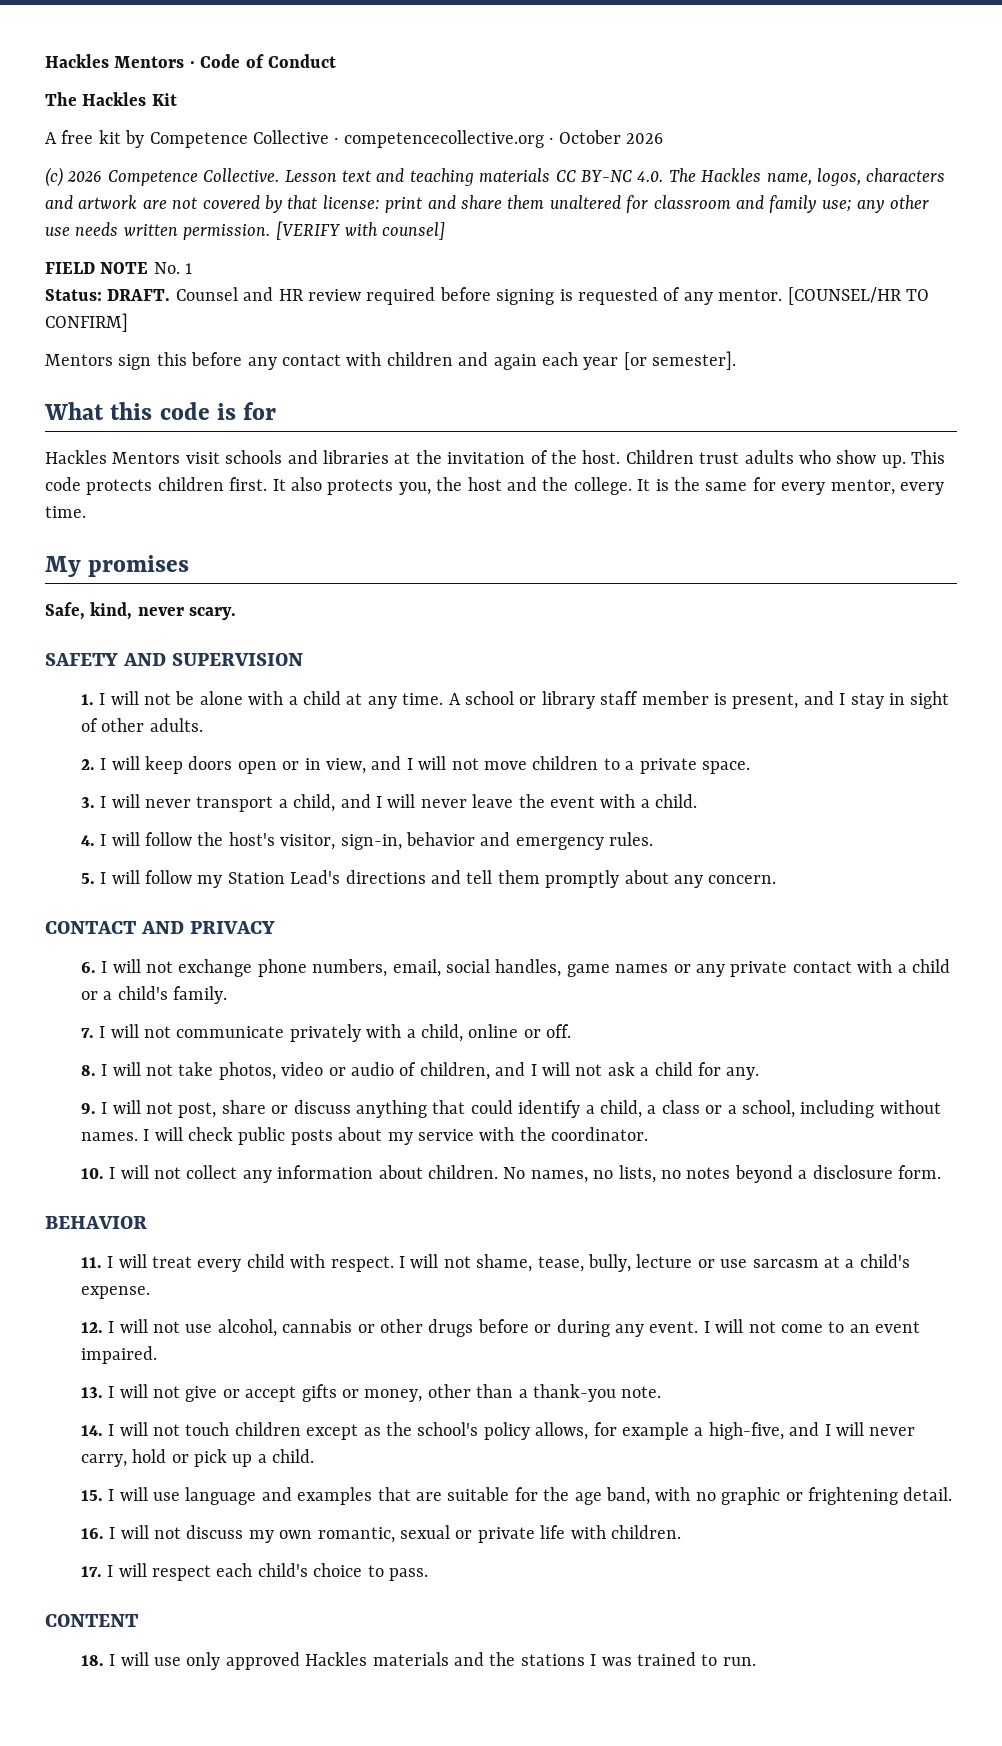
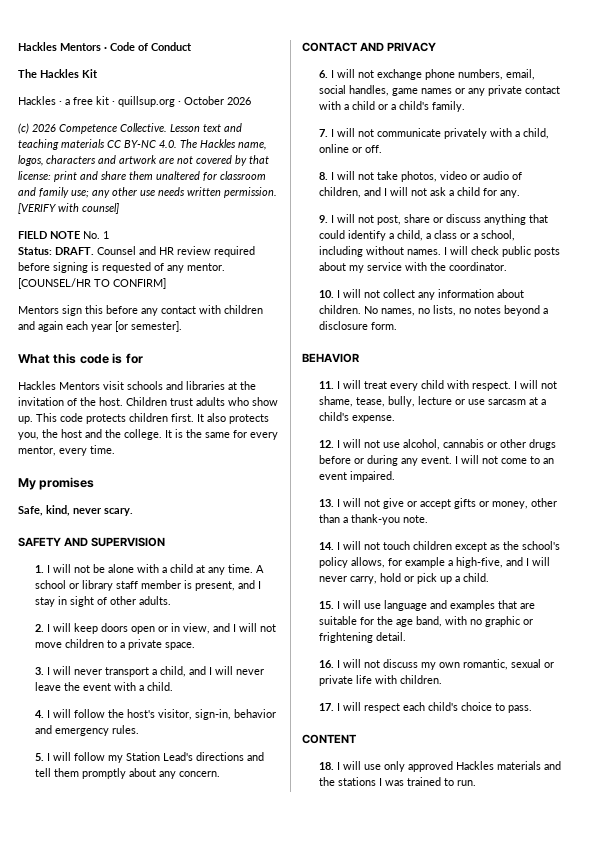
- A free kit by Competence Collective · competencecollective.org · October 2026
+ Hackles · a free kit · quillsup.org · October 2026

